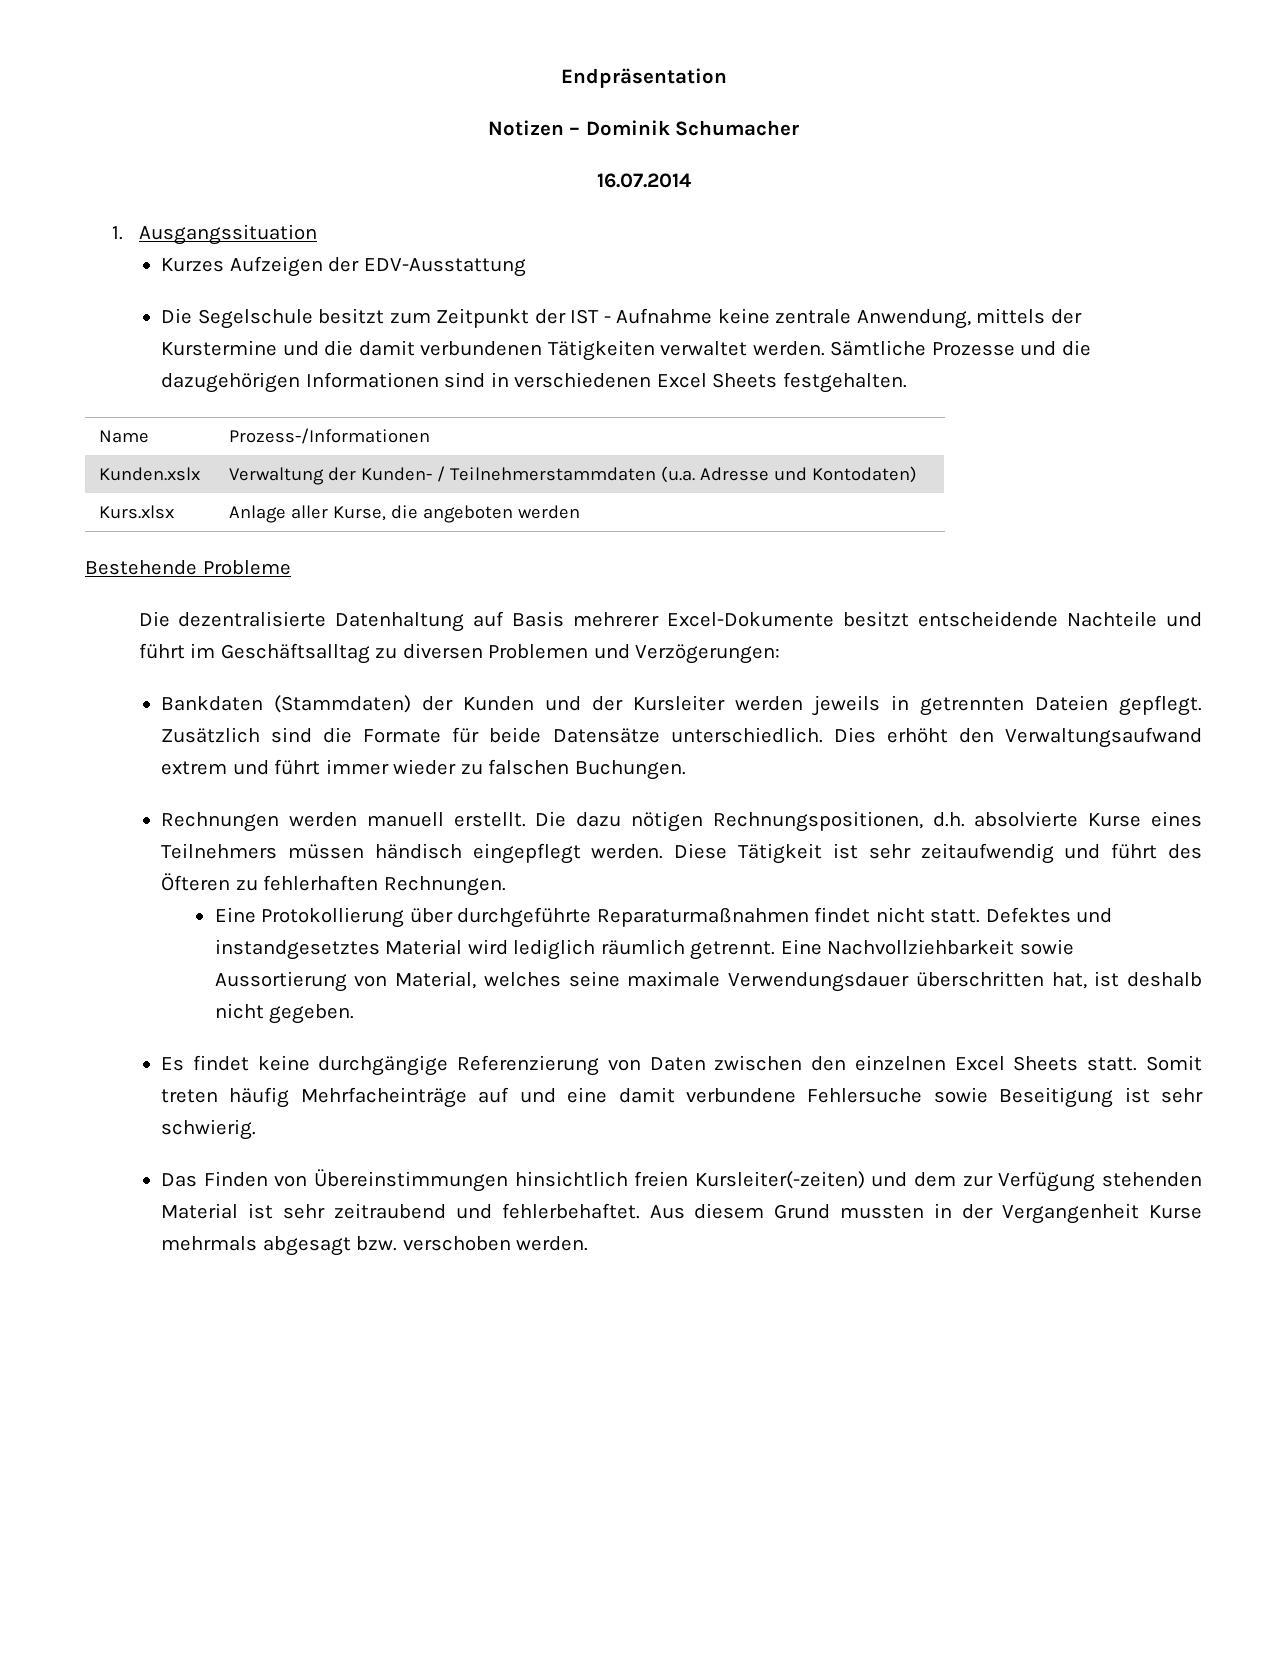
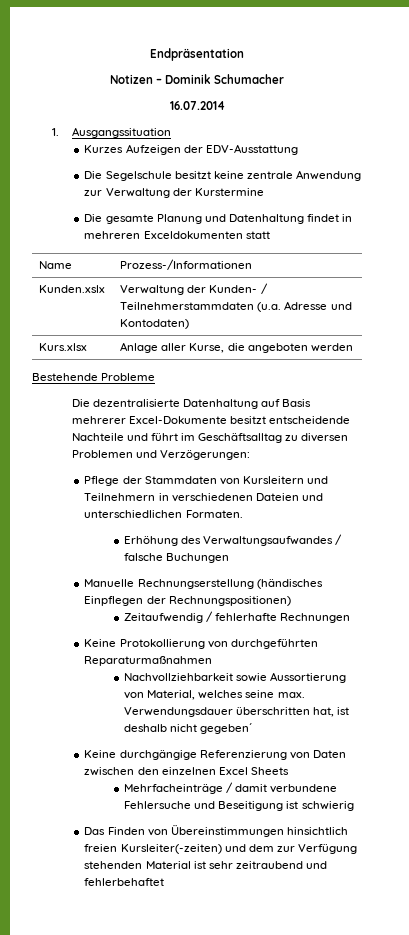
- Die Segelschule besitzt zum Zeitpunkt der IST - Aufnahme keine zentrale Anwendung, mittels der Kurstermine und die damit verbundenen Tätigkeiten verwaltet werden. Sämtliche Prozesse und die dazugehörigen Informationen sind in verschiedenen Excel Sheets festgehalten.
+ Die Segelschule besitzt keine zentrale Anwendung zur Verwaltung der Kurstermine
+ Die gesamte Planung und Datenhaltung findet in mehreren Exceldokumenten statt
- Bankdaten (Stammdaten) der Kunden und der Kursleiter werden jeweils in getrennten Dateien gepflegt. Zusätzlich sind die Formate für beide Datensätze unterschiedlich. Dies erhöht den Verwaltungsaufwand extrem und führt immer wieder zu falschen Buchungen.
- Rechnungen werden manuell erstellt. Die dazu nötigen Rechnungspositionen, d.h. absolvierte Kurse eines Teilnehmers müssen händisch eingepflegt werden. Diese Tätigkeit ist sehr zeitaufwendig und führt des Öfteren zu fehlerhaften Rechnungen.
- Eine Protokollierung über durchgeführte Reparaturmaßnahmen findet nicht statt. Defektes und instandgesetztes Material wird lediglich räumlich getrennt. Eine Nachvollziehbarkeit sowie Aussortierung von Material, welches seine maximale Verwendungsdauer überschritten hat, ist deshalb nicht gegeben.
- Es findet keine durchgängige Referenzierung von Daten zwischen den einzelnen Excel Sheets statt. Somit treten häufig Mehrfacheinträge auf und eine damit verbundene Fehlersuche sowie Beseitigung ist sehr schwierig.
+ Pflege der Stammdaten von Kursleitern und Teilnehmern in verschiedenen Dateien und unterschiedlichen Formaten.
+ Erhöhung des Verwaltungsaufwandes / falsche Buchungen
+ Manuelle Rechnungserstellung (händisches Einpflegen der Rechnungspositionen)
+ Zeitaufwendig / fehlerhafte Rechnungen
+ Keine Protokollierung von durchgeführten Reparaturmaßnahmen
+ Nachvollziehbarkeit sowie Aussortierung von Material, welches seine max. Verwendungsdauer überschritten hat, ist deshalb nicht gegeben´
+ Keine durchgängige Referenzierung von Daten zwischen den einzelnen Excel Sheets
+ Mehrfacheinträge / damit verbundene Fehlersuche und Beseitigung ist schwierig
- Das Finden von Übereinstimmungen hinsichtlich freien Kursleiter(-zeiten) und dem zur Verfügung stehenden Material ist sehr zeitraubend und fehlerbehaftet. Aus diesem Grund mussten in der Vergangenheit Kurse mehrmals abgesagt bzw. verschoben werden.
+ Das Finden von Übereinstimmungen hinsichtlich freien Kursleiter(-zeiten) und dem zur Verfügung stehenden Material ist sehr zeitraubend und fehlerbehaftet

